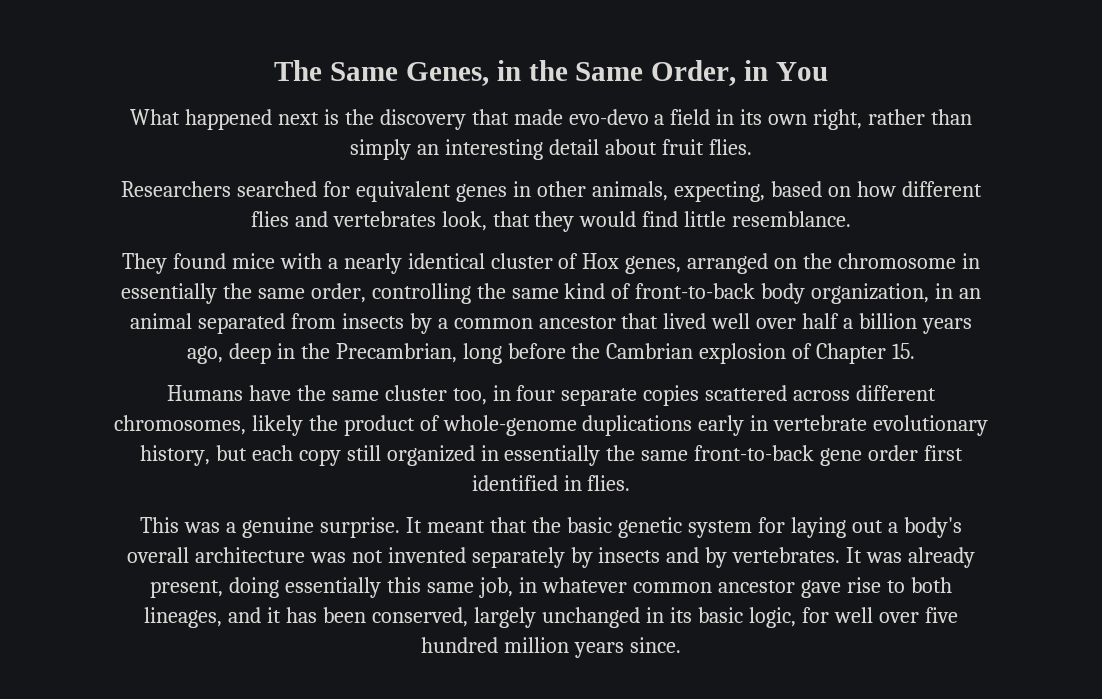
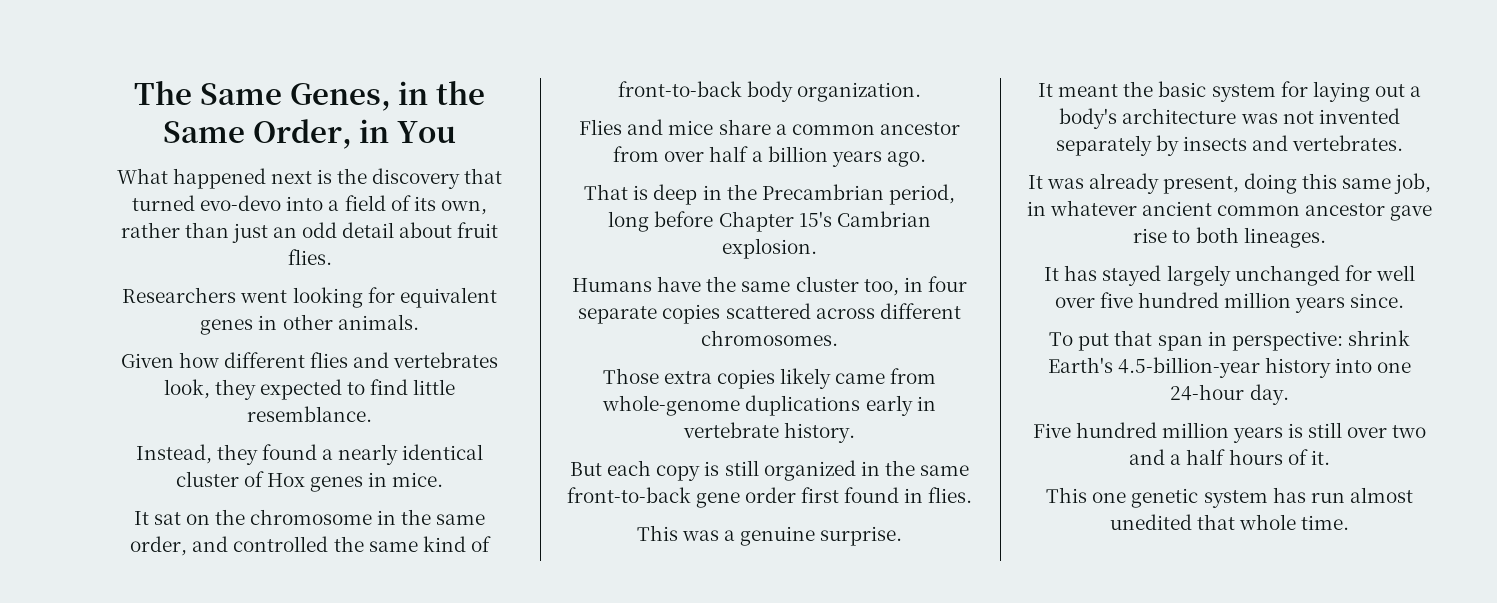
- What happened next is the discovery that made evo-devo a field in its own right, rather than simply an interesting detail about fruit flies.
+ What happened next is the discovery that turned evo-devo into a field of its own, rather than just an odd detail about fruit flies.
- Researchers searched for equivalent genes in other animals, expecting, based on how different flies and vertebrates look, that they would find little resemblance.
+ Researchers went looking for equivalent genes in other animals.
+ Given how different flies and vertebrates look, they expected to find little resemblance.
- They found mice with a nearly identical cluster of Hox genes, arranged on the chromosome in essentially the same order, controlling the same kind of front-to-back body organization, in an animal separated from insects by a common ancestor that lived well over half a billion years ago, deep in the Precambrian, long before the Cambrian explosion of Chapter 15.
+ Instead, they found a nearly identical cluster of Hox genes in mice.
+ It sat on the chromosome in the same order, and controlled the same kind of front-to-back body organization.
+ Flies and mice share a common ancestor from over half a billion years ago.
+ That is deep in the Precambrian period, long before Chapter 15's Cambrian explosion.
- Humans have the same cluster too, in four separate copies scattered across different chromosomes, likely the product of whole-genome duplications early in vertebrate evolutionary history, but each copy still organized in essentially the same front-to-back gene order first identified in flies.
+ Humans have the same cluster too, in four separate copies scattered across different chromosomes.
+ Those extra copies likely came from whole-genome duplications early in vertebrate history.
+ But each copy is still organized in the same front-to-back gene order first found in flies.
- This was a genuine surprise. It meant that the basic genetic system for laying out a body's overall architecture was not invented separately by insects and by vertebrates. It was already present, doing essentially this same job, in whatever common ancestor gave rise to both lineages, and it has been conserved, largely unchanged in its basic logic, for well over five hundred million years since.
+ This was a genuine surprise.
+ It meant the basic system for laying out a body's architecture was not invented separately by insects and vertebrates.
+ It was already present, doing this same job, in whatever ancient common ancestor gave rise to both lineages.
+ It has stayed largely unchanged for well over five hundred million years since.
+ To put that span in perspective: shrink Earth's 4.5-billion-year history into one 24-hour day.
+ Five hundred million years is still over two and a half hours of it.
+ This one genetic system has run almost unedited that whole time.

